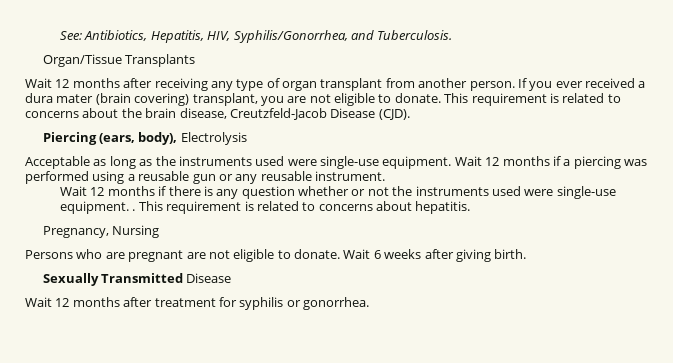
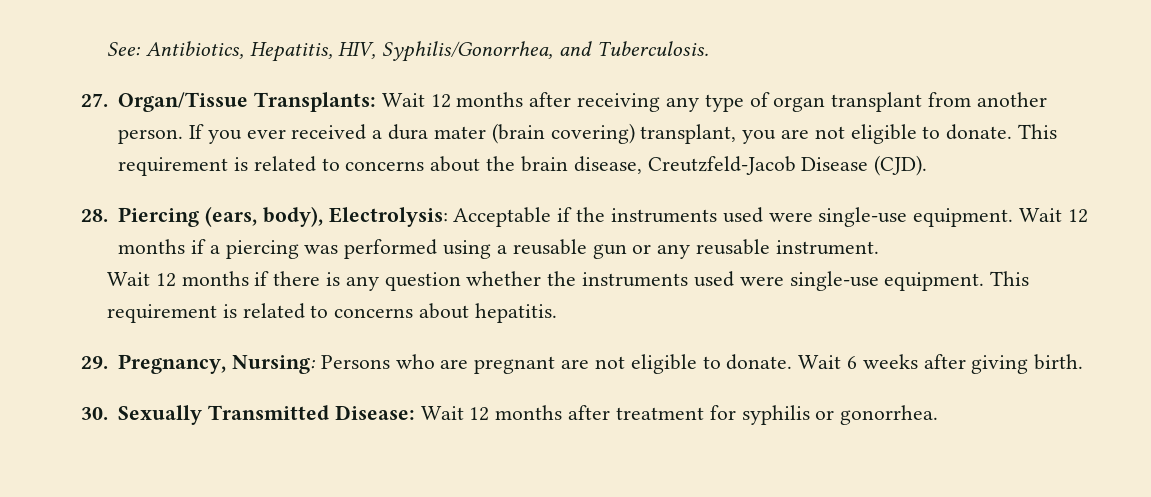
- Organ/Tissue Transplants
- Wait 12 months after receiving any type of organ transplant from another person.
+ 27. Organ/Tissue Transplants: Wait 12 months after receiving any type of organ transplant from another person.
- Piercing (ears, body), Electrolysis
- Acceptable as long as the instruments used were single-use equipment.
+ 28. Piercing (ears, body), Electrolysis: Acceptable if the instruments used were single-use equipment.
- Wait 12 months if there is any question whether or not the instruments used were single-use equipment. .
+ Wait 12 months if there is any question whether the instruments used were single-use equipment.
- Pregnancy, Nursing
- Persons who are pregnant are not eligible to donate.
+ 29. Pregnancy, Nursing: Persons who are pregnant are not eligible to donate.
- Sexually Transmitted Disease
- Wait 12 months after treatment for syphilis or gonorrhea.
+ 30. Sexually Transmitted Disease: Wait 12 months after treatment for syphilis or gonorrhea.

